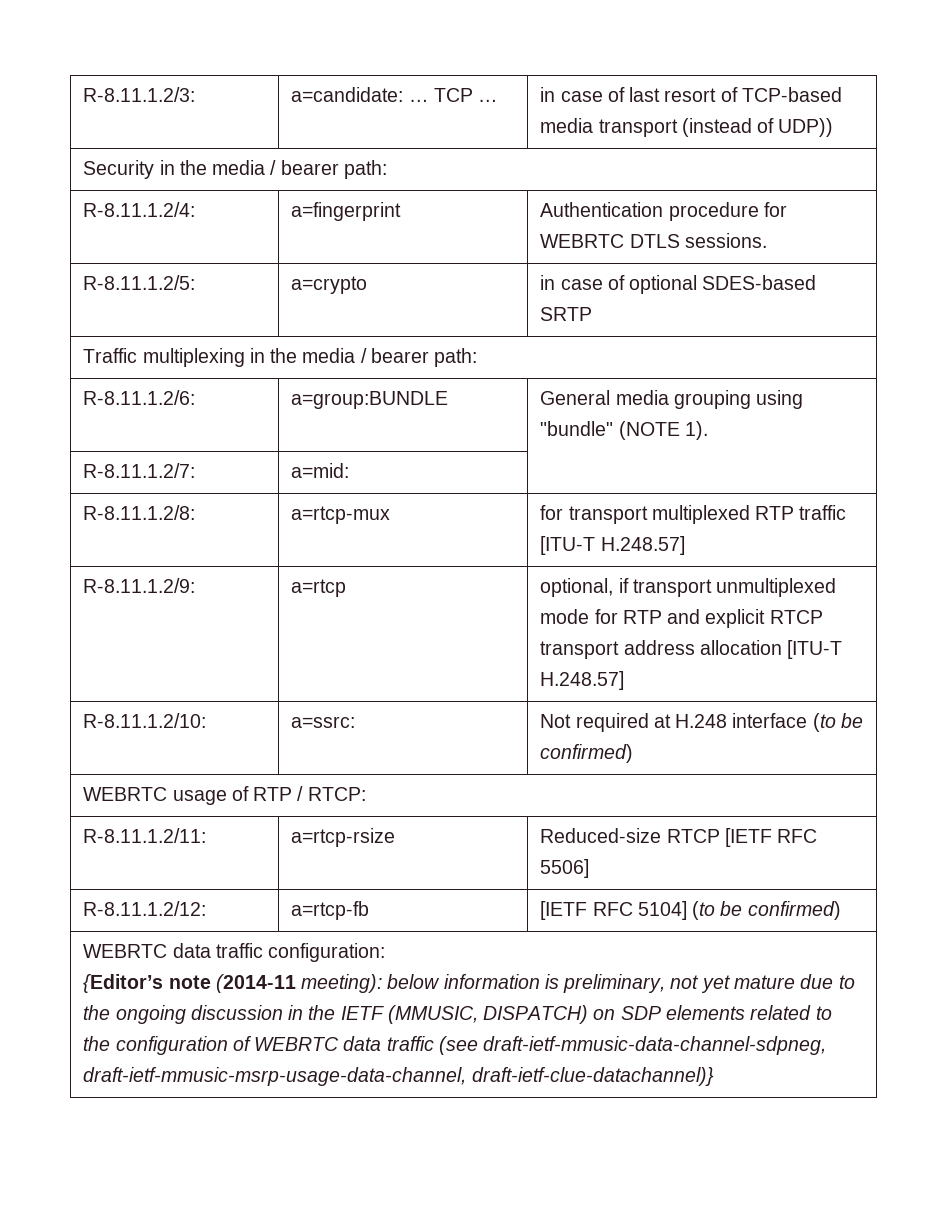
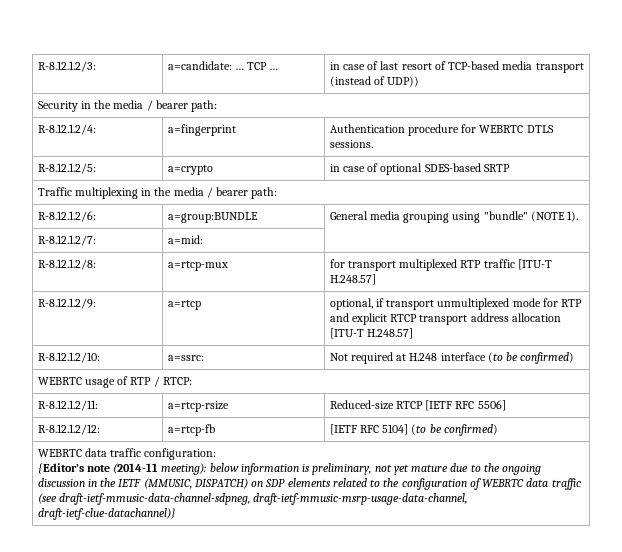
- R-8.11.1.2/3: | a=candidate: … TCP … | in case of last resort of TCP-based media transport (instead of UDP))
+ R-8.12.1.2/3: | a=candidate: … TCP … | in case of last resort of TCP-based media transport (instead of UDP))
- R-8.11.1.2/4: | a=fingerprint | Authentication procedure for WEBRTC DTLS sessions.
+ R-8.12.1.2/4: | a=fingerprint | Authentication procedure for WEBRTC DTLS sessions.
- R-8.11.1.2/5: | a=crypto | in case of optional SDES-based SRTP
+ R-8.12.1.2/5: | a=crypto | in case of optional SDES-based SRTP
- R-8.11.1.2/6: | a=group:BUNDLE | General media grouping using "bundle" (NOTE 1).
+ R-8.12.1.2/6: | a=group:BUNDLE | General media grouping using "bundle" (NOTE 1).
- R-8.11.1.2/7: | a=mid: |
+ R-8.12.1.2/7: | a=mid: |
- R-8.11.1.2/8: | a=rtcp-mux | for transport multiplexed RTP traffic [ITU-T H.248.57]
+ R-8.12.1.2/8: | a=rtcp-mux | for transport multiplexed RTP traffic [ITU-T H.248.57]
- R-8.11.1.2/9: | a=rtcp | optional, if transport unmultiplexed mode for RTP and explicit RTCP transport address allocation [ITU-T H.248.57]
+ R-8.12.1.2/9: | a=rtcp | optional, if transport unmultiplexed mode for RTP and explicit RTCP transport address allocation [ITU-T H.248.57]
- R-8.11.1.2/10: | a=ssrc: | Not required at H.248 interface (to be confirmed)
+ R-8.12.1.2/10: | a=ssrc: | Not required at H.248 interface (to be confirmed)
- R-8.11.1.2/11: | a=rtcp-rsize | Reduced-size RTCP [IETF RFC 5506]
+ R-8.12.1.2/11: | a=rtcp-rsize | Reduced-size RTCP [IETF RFC 5506]
- R-8.11.1.2/12: | a=rtcp-fb | [IETF RFC 5104] (to be confirmed)
+ R-8.12.1.2/12: | a=rtcp-fb | [IETF RFC 5104] (to be confirmed)

